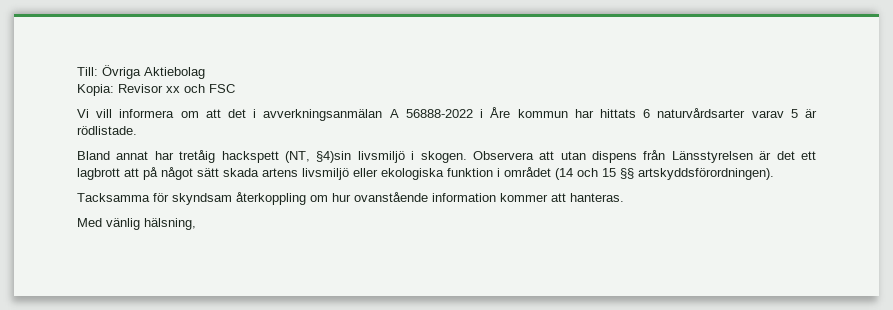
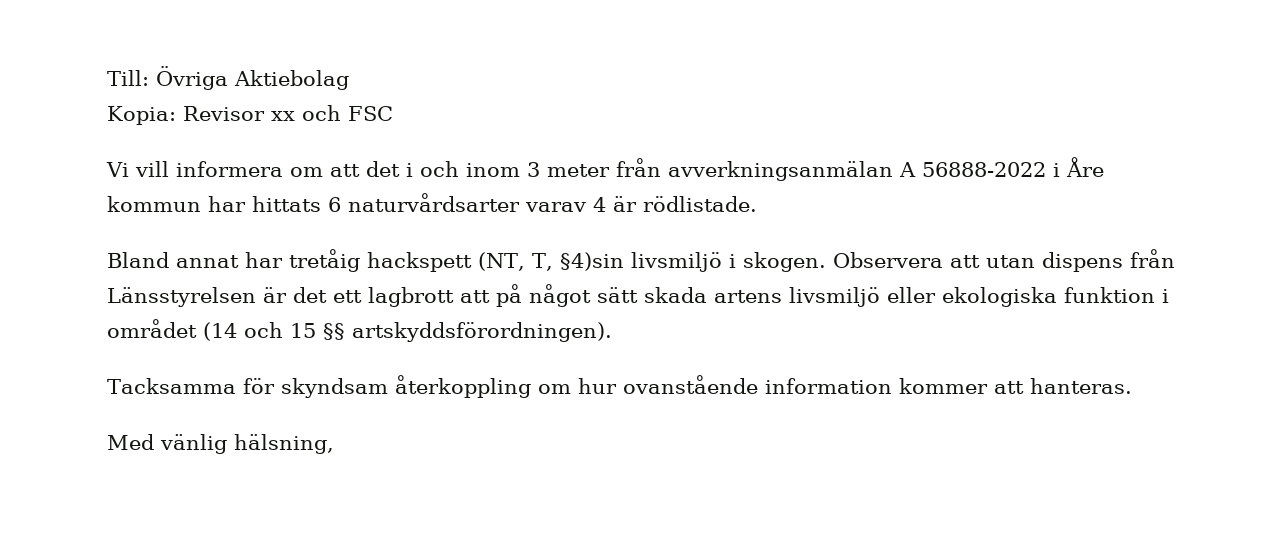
- Vi vill informera om att det i avverkningsanmälan A 56888-2022 i Åre kommun har hittats 6 naturvårdsarter varav 5 är rödlistade.
+ Vi vill informera om att det i och inom 3 meter från avverkningsanmälan A 56888-2022 i Åre kommun har hittats 6 naturvårdsarter varav 4 är rödlistade.
- Bland annat har tretåig hackspett (NT, §4)sin livsmiljö i skogen.
+ Bland annat har tretåig hackspett (NT, T, §4)sin livsmiljö i skogen.

